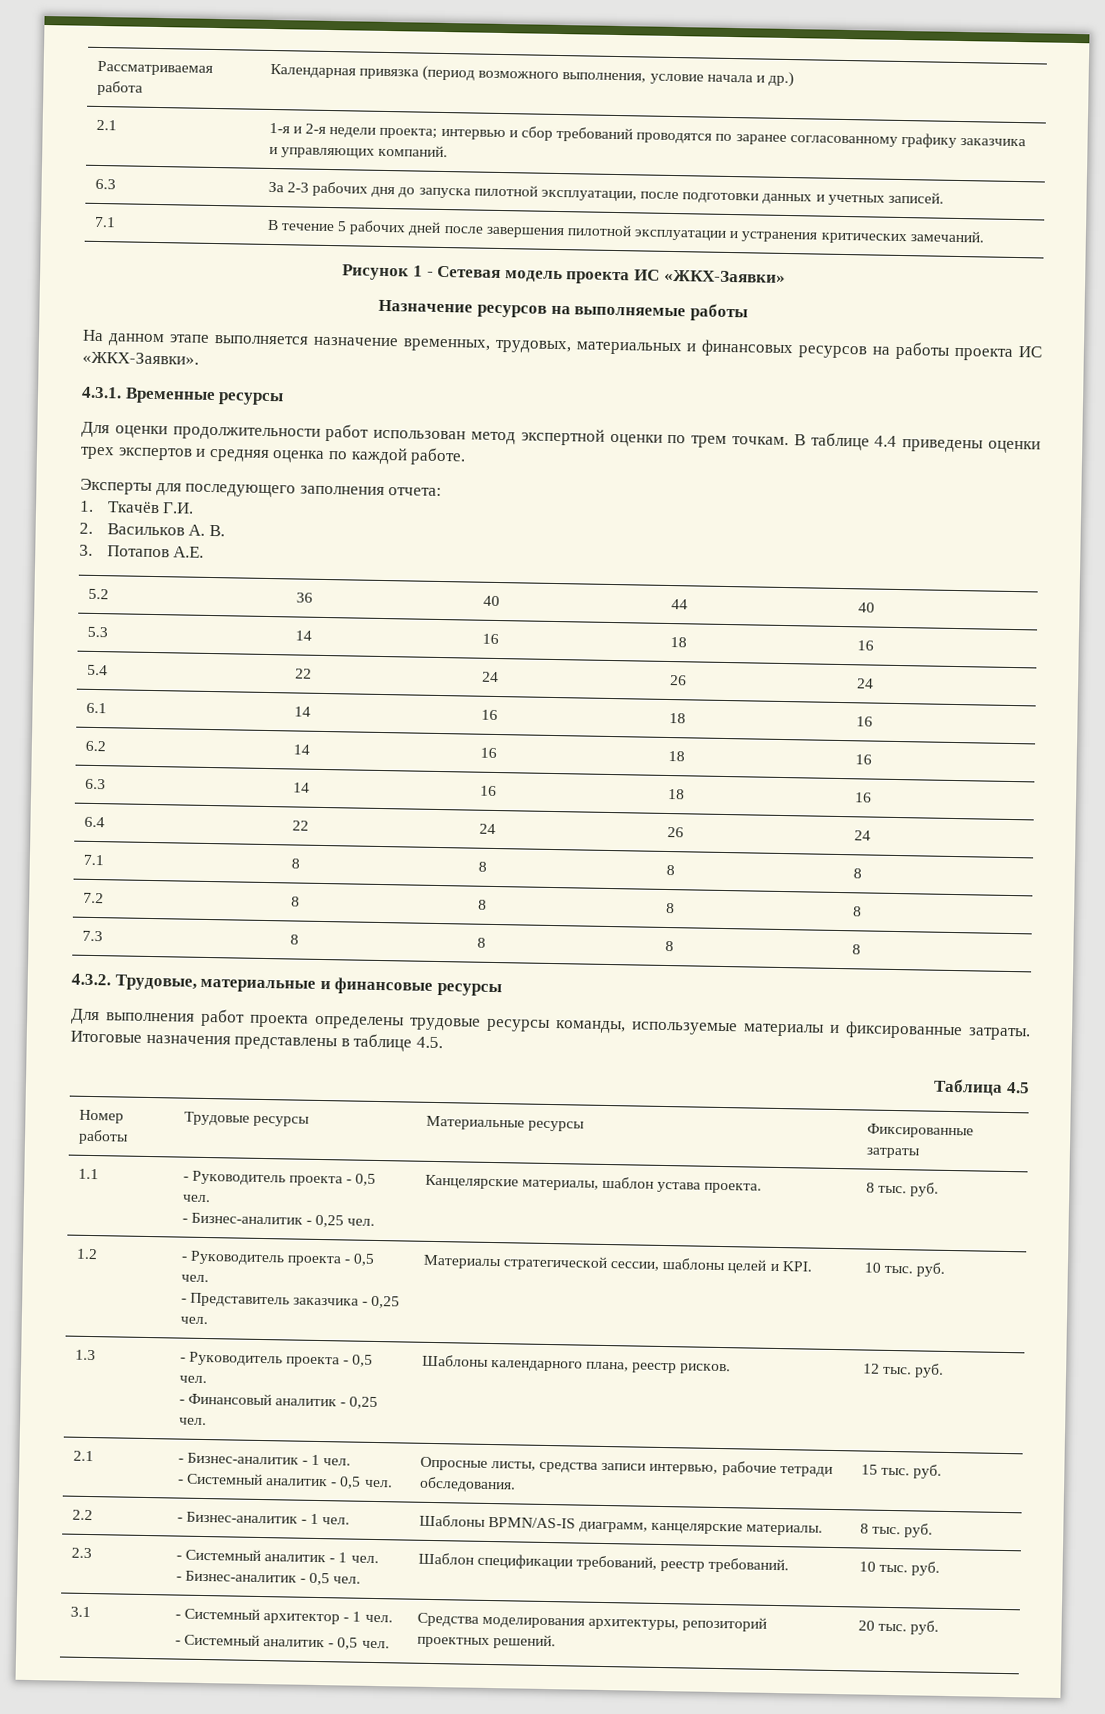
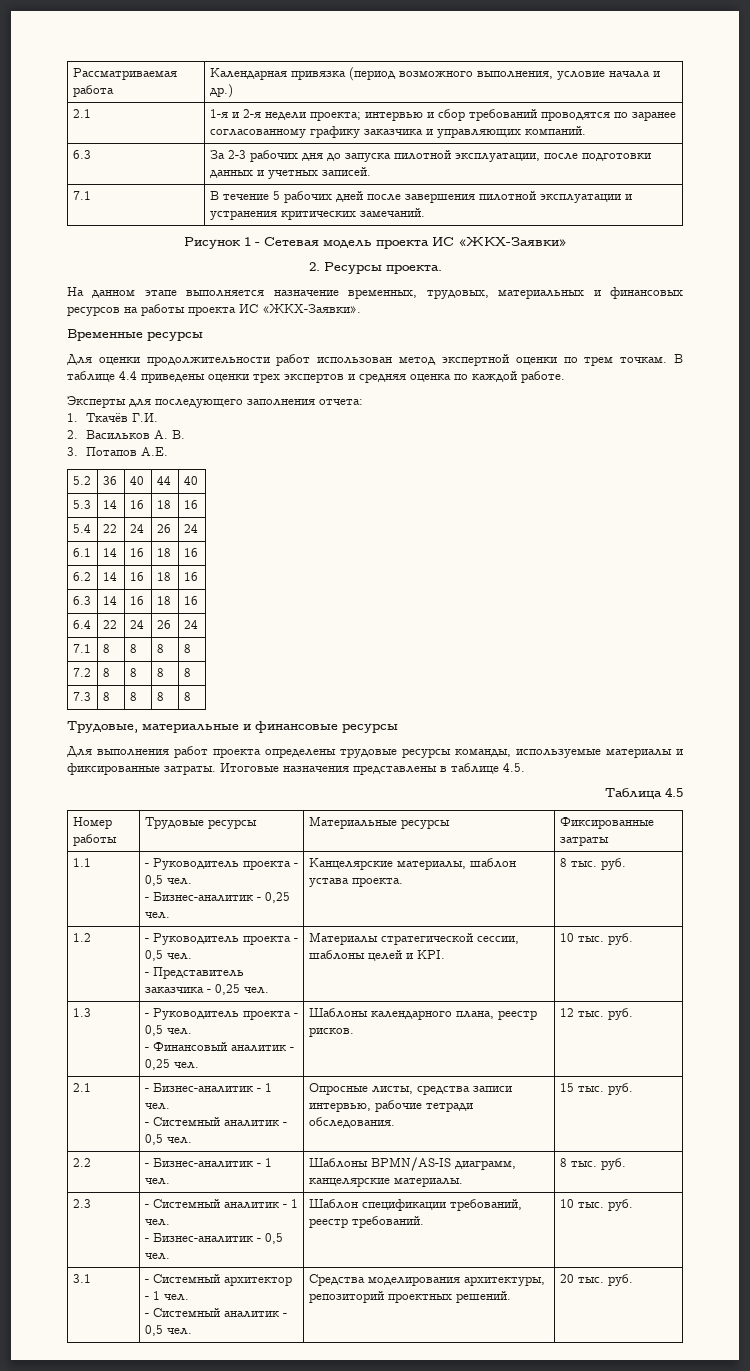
- Назначение ресурсов на выполняемые работы
+ 2. Ресурсы проекта.
- 4.3.1. Временные ресурсы
+ Временные ресурсы
- 4.3.2. Трудовые, материальные и финансовые ресурсы
+ Трудовые, материальные и финансовые ресурсы

